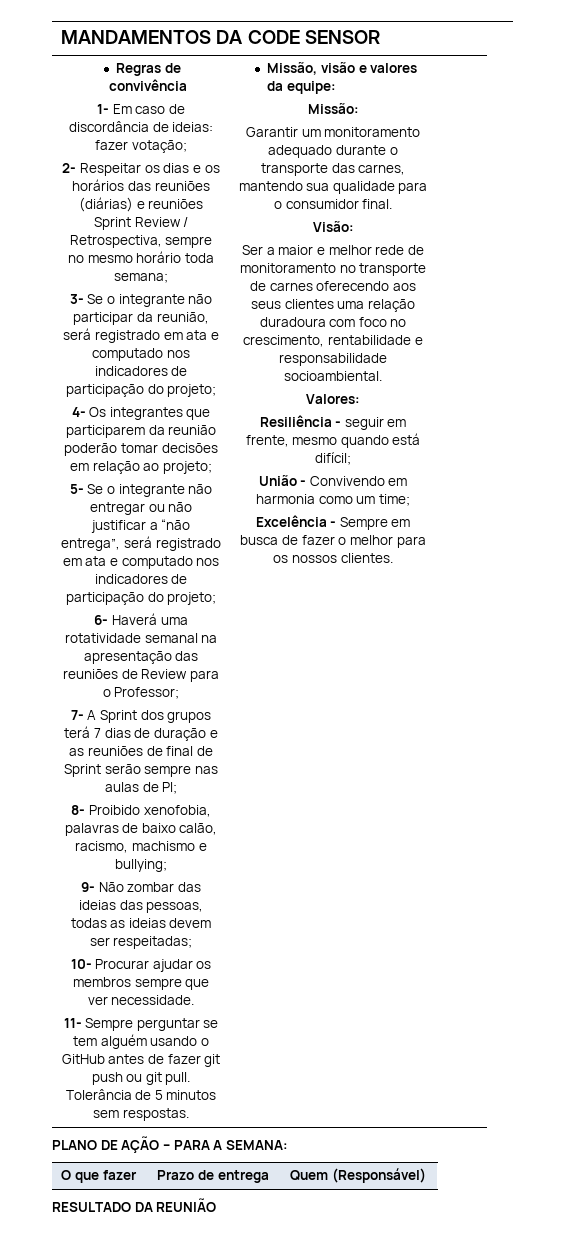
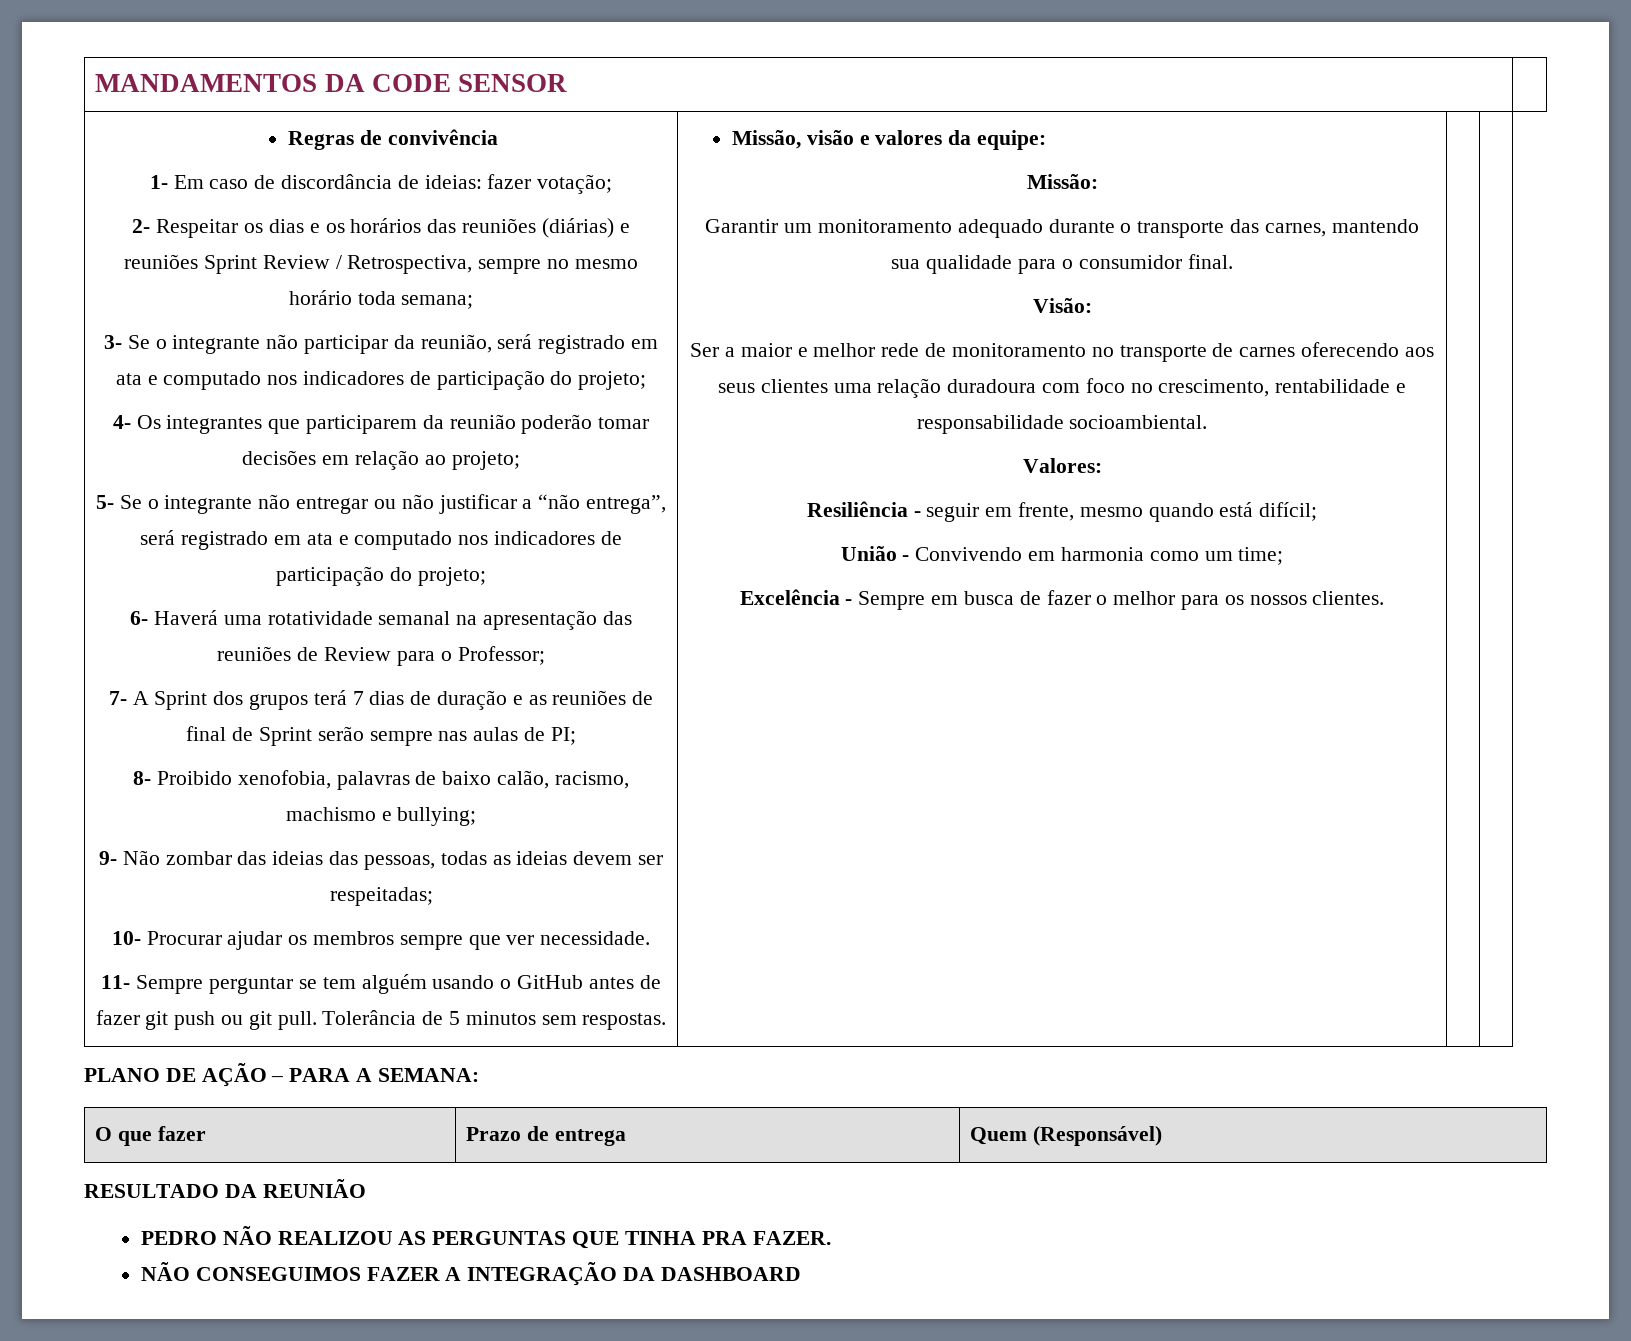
+ PEDRO NÃO REALIZOU AS PERGUNTAS QUE TINHA PRA FAZER.
+ NÃO CONSEGUIMOS FAZER A INTEGRAÇÃO DA DASHBOARD

